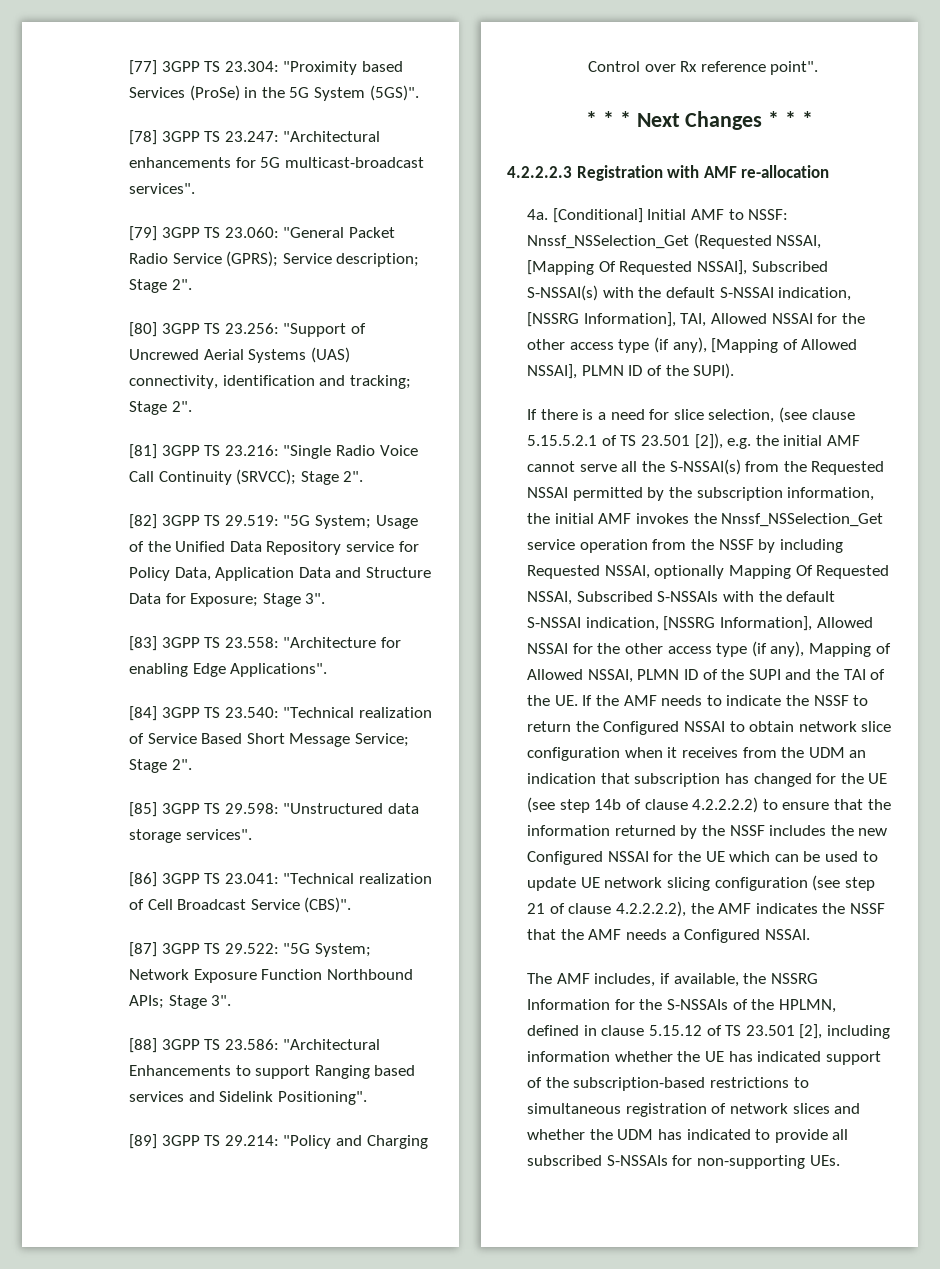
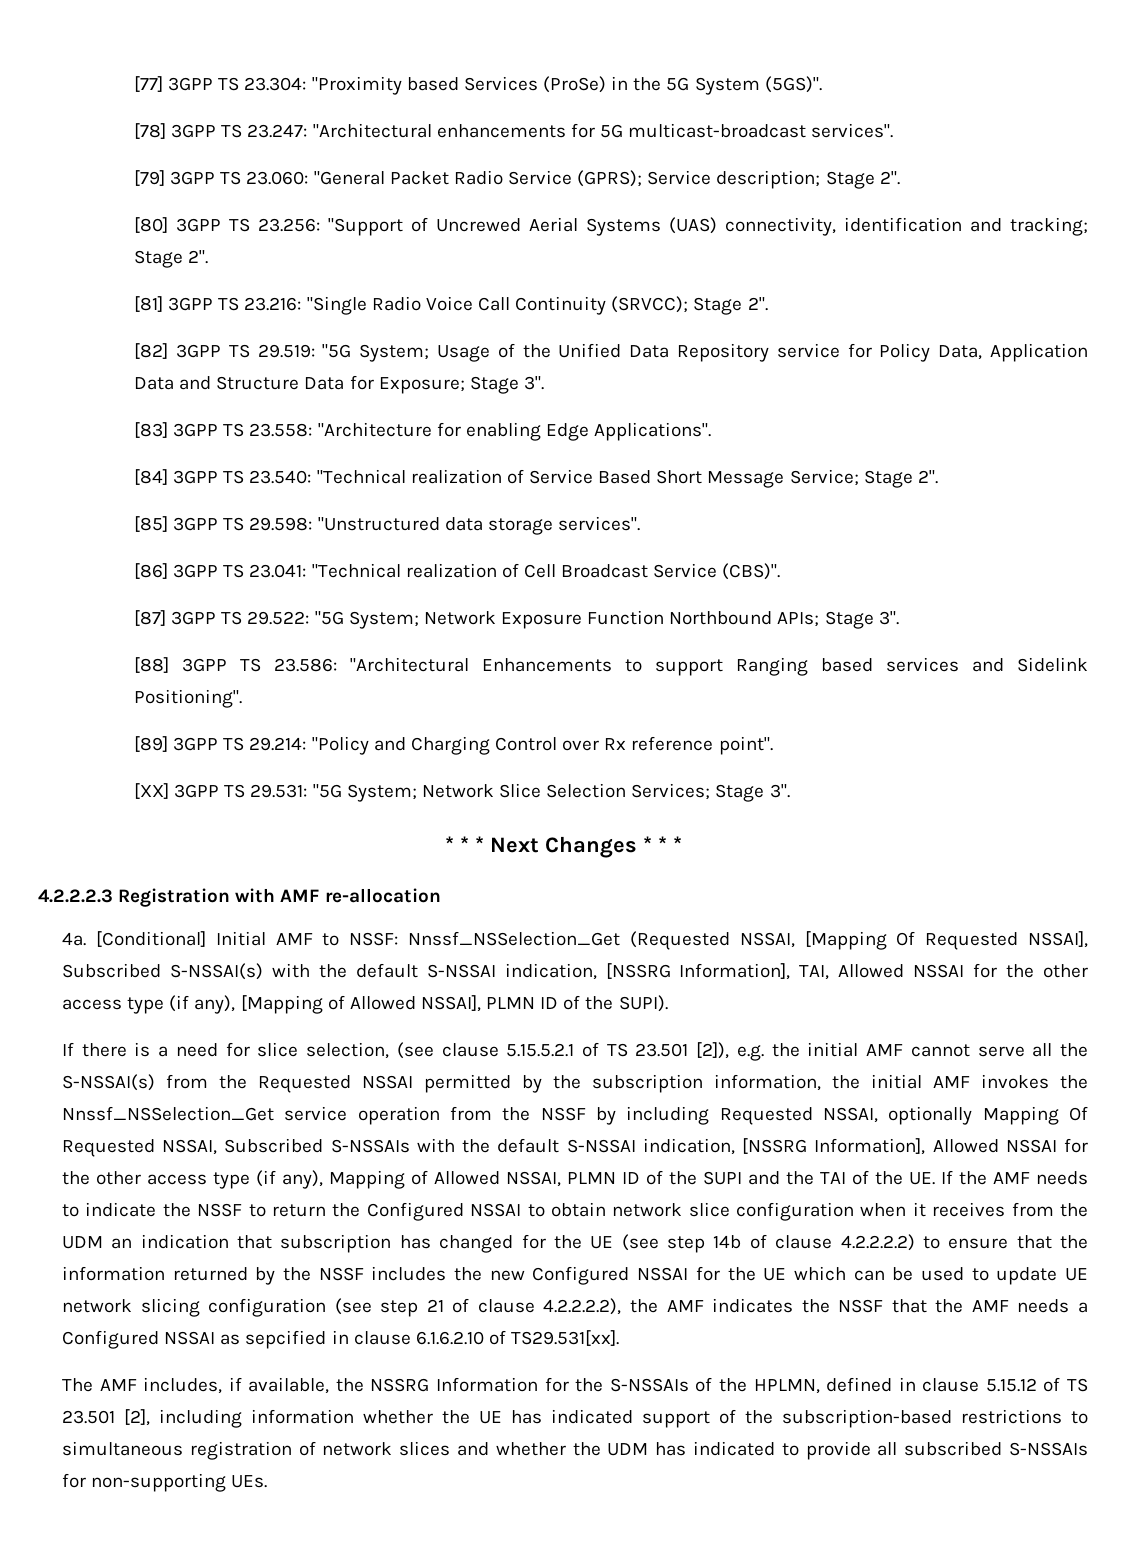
+ [XX] 3GPP TS 29.531: "5G System; Network Slice Selection Services; Stage 3".
- If there is a need for slice selection, (see clause 5.15.5.2.1 of TS 23.501 [2]), e.g. the initial AMF cannot serve all the S-NSSAI(s) from the Requested NSSAI permitted by the subscription information, the initial AMF invokes the Nnssf_NSSelection_Get service operation from the NSSF by including Requested NSSAI, optionally Mapping Of Requested NSSAI, Subscribed S-NSSAIs with the default S-NSSAI indication, [NSSRG Information], Allowed NSSAI for the other access type (if any), Mapping of Allowed NSSAI, PLMN ID of the SUPI and the TAI of the UE. If the AMF needs to indicate the NSSF to return the Configured NSSAI to obtain network slice configuration when it receives from the UDM an indication that subscription has changed for the UE (see step 14b of clause 4.2.2.2.2) to ensure that the information returned by the NSSF includes the new Configured NSSAI for the UE which can be used to update UE network slicing configuration (see step 21 of clause 4.2.2.2.2), the AMF indicates the NSSF that the AMF needs a Configured NSSAI.
+ If there is a need for slice selection, (see clause 5.15.5.2.1 of TS 23.501 [2]), e.g. the initial AMF cannot serve all the S-NSSAI(s) from the Requested NSSAI permitted by the subscription information, the initial AMF invokes the Nnssf_NSSelection_Get service operation from the NSSF by including Requested NSSAI, optionally Mapping Of Requested NSSAI, Subscribed S-NSSAIs with the default S-NSSAI indication, [NSSRG Information], Allowed NSSAI for the other access type (if any), Mapping of Allowed NSSAI, PLMN ID of the SUPI and the TAI of the UE. If the AMF needs to indicate the NSSF to return the Configured NSSAI to obtain network slice configuration when it receives from the UDM an indication that subscription has changed for the UE (see step 14b of clause 4.2.2.2.2) to ensure that the information returned by the NSSF includes the new Configured NSSAI for the UE which can be used to update UE network slicing configuration (see step 21 of clause 4.2.2.2.2), the AMF indicates the NSSF that the AMF needs a Configured NSSAI as sepcified in clause 6.1.6.2.10 of TS29.531[xx].

